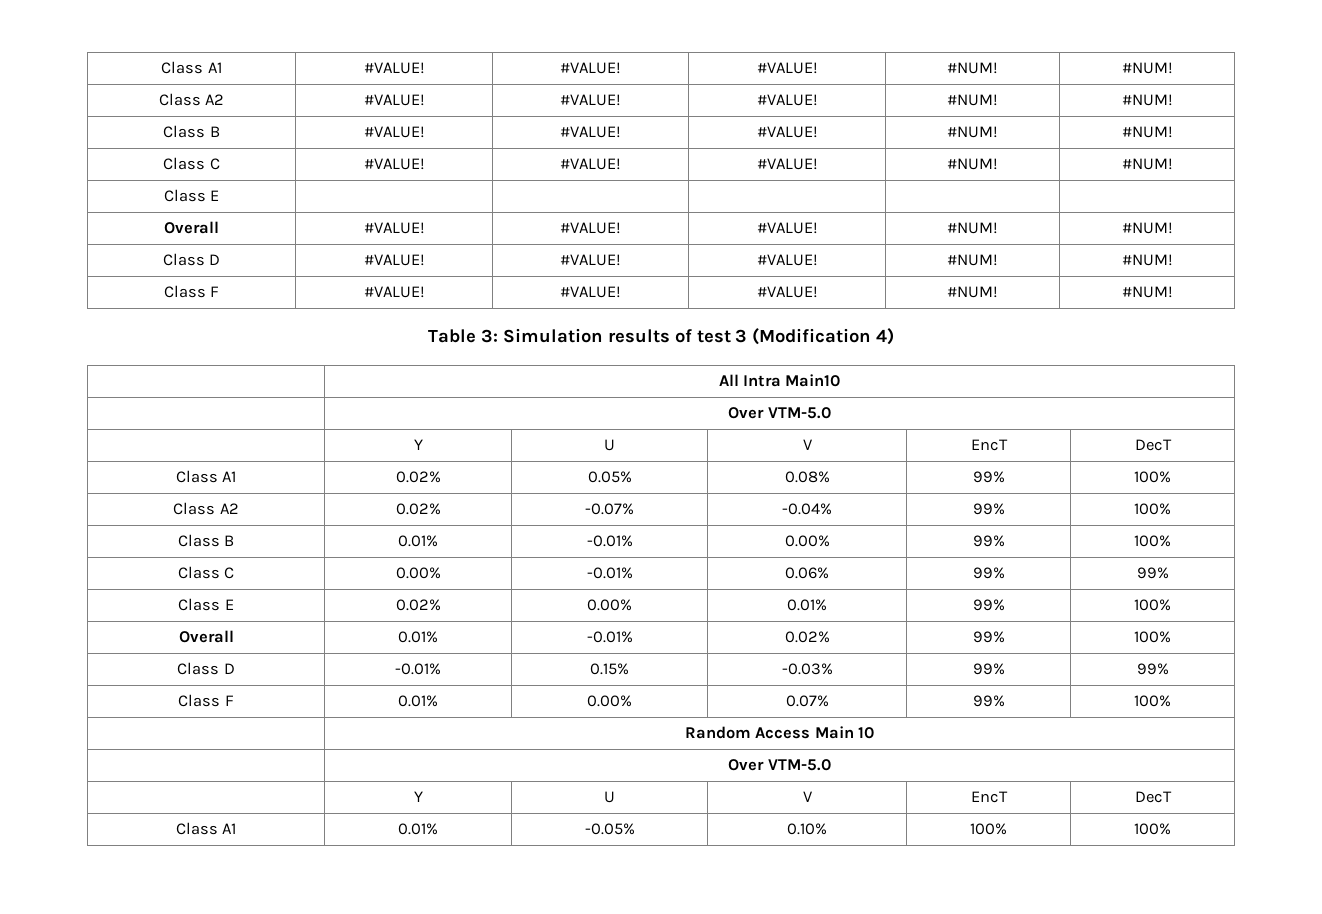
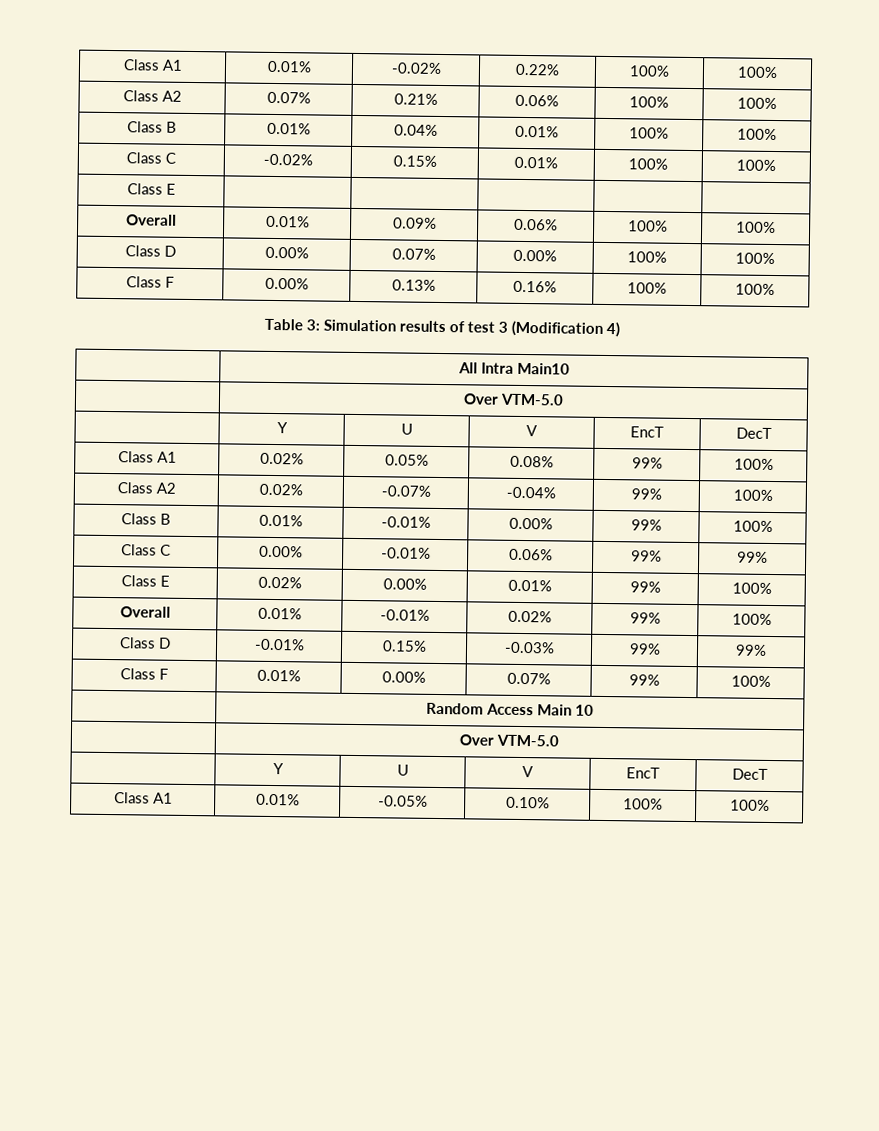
- Class A1 | #VALUE! | #VALUE! | #VALUE! | #NUM! | #NUM!
- Class A2 | #VALUE! | #VALUE! | #VALUE! | #NUM! | #NUM!
- Class B | #VALUE! | #VALUE! | #VALUE! | #NUM! | #NUM!
- Class C | #VALUE! | #VALUE! | #VALUE! | #NUM! | #NUM!
+ Class A1 | 0.01% | -0.02% | 0.22% | 100% | 100%
+ Class A2 | 0.07% | 0.21% | 0.06% | 100% | 100%
+ Class B | 0.01% | 0.04% | 0.01% | 100% | 100%
+ Class C | -0.02% | 0.15% | 0.01% | 100% | 100%
  Class E | | | | |
- Overall | #VALUE! | #VALUE! | #VALUE! | #NUM! | #NUM!
- Class D | #VALUE! | #VALUE! | #VALUE! | #NUM! | #NUM!
- Class F | #VALUE! | #VALUE! | #VALUE! | #NUM! | #NUM!
+ Overall | 0.01% | 0.09% | 0.06% | 100% | 100%
+ Class D | 0.00% | 0.07% | 0.00% | 100% | 100%
+ Class F | 0.00% | 0.13% | 0.16% | 100% | 100%

